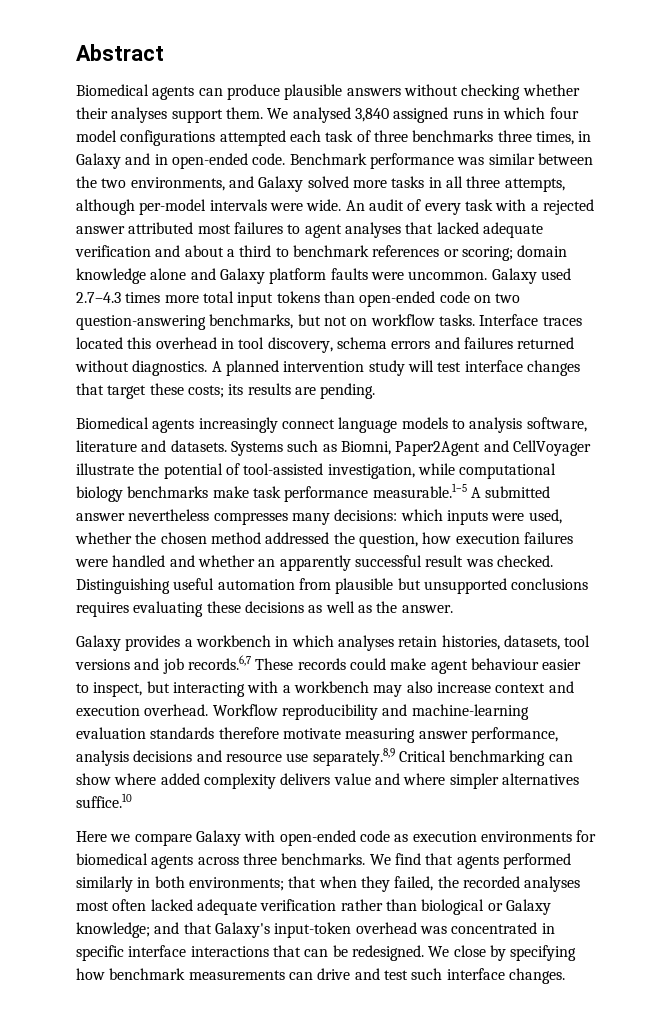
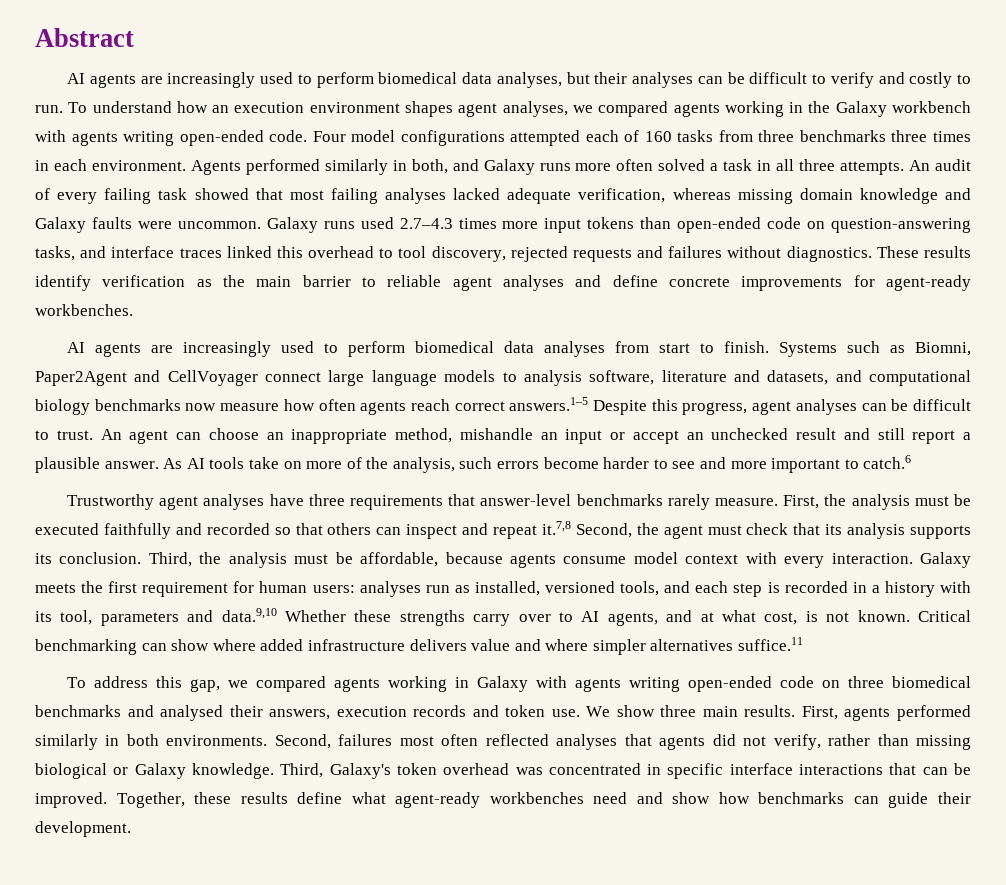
- Biomedical agents can produce plausible answers without checking whether their analyses support them. We analysed 3,840 assigned runs in which four model configurations attempted each task of three benchmarks three times, in Galaxy and in open-ended code. Benchmark performance was similar between the two environments, and Galaxy solved more tasks in all three attempts, although per-model intervals were wide. An audit of every task with a rejected answer attributed most failures to agent analyses that lacked adequate verification and about a third to benchmark references or scoring; domain knowledge alone and Galaxy platform faults were uncommon.
+ AI agents are increasingly used to perform biomedical data analyses, but their analyses can be difficult to verify and costly to run. To understand how an execution environment shapes agent analyses, we compared agents working in the Galaxy workbench with agents writing open-ended code. Four model configurations attempted each of 160 tasks from three benchmarks three times in each environment. Agents performed similarly in both, and Galaxy runs more often solved a task in all three attempts. An audit of every failing task showed that most failing analyses lacked adequate verification, whereas missing domain knowledge and Galaxy faults were uncommon.
- Galaxy used 2.7–4.3 times more total input tokens than open-ended code on two question-answering benchmarks, but not on workflow tasks. Interface traces located this overhead in tool discovery, schema errors and failures returned without diagnostics.
+ Galaxy runs used 2.7–4.3 times more input tokens than open-ended code on question-answering tasks, and interface traces linked this overhead to tool discovery, rejected requests and failures without diagnostics.
- A planned intervention study will test interface changes that target these costs; its results are pending.
- Biomedical agents increasingly connect language models to analysis software, literature and datasets. Systems such as Biomni, Paper2Agent and CellVoyager illustrate the potential of tool-assisted investigation, while computational biology benchmarks make task performance measurable.1–5 A submitted answer nevertheless compresses many decisions: which inputs were used, whether the chosen method addressed the question, how execution failures were handled and whether an apparently successful result was checked. Distinguishing useful automation from plausible but unsupported conclusions requires evaluating these decisions as well as the answer.
- Galaxy provides a workbench in which analyses retain histories, datasets, tool versions and job records.6,7 These records could make agent behaviour easier to inspect, but interacting with a workbench may also increase context and execution overhead. Workflow reproducibility and machine-learning evaluation standards therefore motivate measuring answer performance, analysis decisions and resource use separately.8,9 Critical benchmarking can show where added complexity delivers value and where simpler alternatives suffice.10
- Here we compare Galaxy with open-ended code as execution environments for biomedical agents across three benchmarks. We find that agents performed similarly in both environments; that when they failed, the recorded analyses most often lacked adequate verification rather than biological or Galaxy knowledge; and that Galaxy's input-token overhead was concentrated in specific interface interactions that can be redesigned. We close by specifying how benchmark measurements can drive and test such interface changes.
+ These results identify verification as the main barrier to reliable agent analyses and define concrete improvements for agent-ready workbenches.
+ AI agents are increasingly used to perform biomedical data analyses from start to finish. Systems such as Biomni, Paper2Agent and CellVoyager connect large language models to analysis software, literature and datasets, and computational biology benchmarks now measure how often agents reach correct answers.1–5 Despite this progress, agent analyses can be difficult to trust. An agent can choose an inappropriate method, mishandle an input or accept an unchecked result and still report a plausible answer. As AI tools take on more of the analysis, such errors become harder to see and more important to catch.6
+ Trustworthy agent analyses have three requirements that answer-level benchmarks rarely measure. First, the analysis must be executed faithfully and recorded so that others can inspect and repeat it.7,8 Second, the agent must check that its analysis supports its conclusion. Third, the analysis must be affordable, because agents consume model context with every interaction. Galaxy meets the first requirement for human users: analyses run as installed, versioned tools, and each step is recorded in a history with its tool, parameters and data.9,10 Whether these strengths carry over to AI agents, and at what cost, is not known. Critical benchmarking can show where added infrastructure delivers value and where simpler alternatives suffice.11
+ To address this gap, we compared agents working in Galaxy with agents writing open-ended code on three biomedical benchmarks and analysed their answers, execution records and token use. We show three main results. First, agents performed similarly in both environments. Second, failures most often reflected analyses that agents did not verify, rather than missing biological or Galaxy knowledge. Third, Galaxy's token overhead was concentrated in specific interface interactions that can be improved. Together, these results define what agent-ready workbenches need and show how benchmarks can guide their development.

